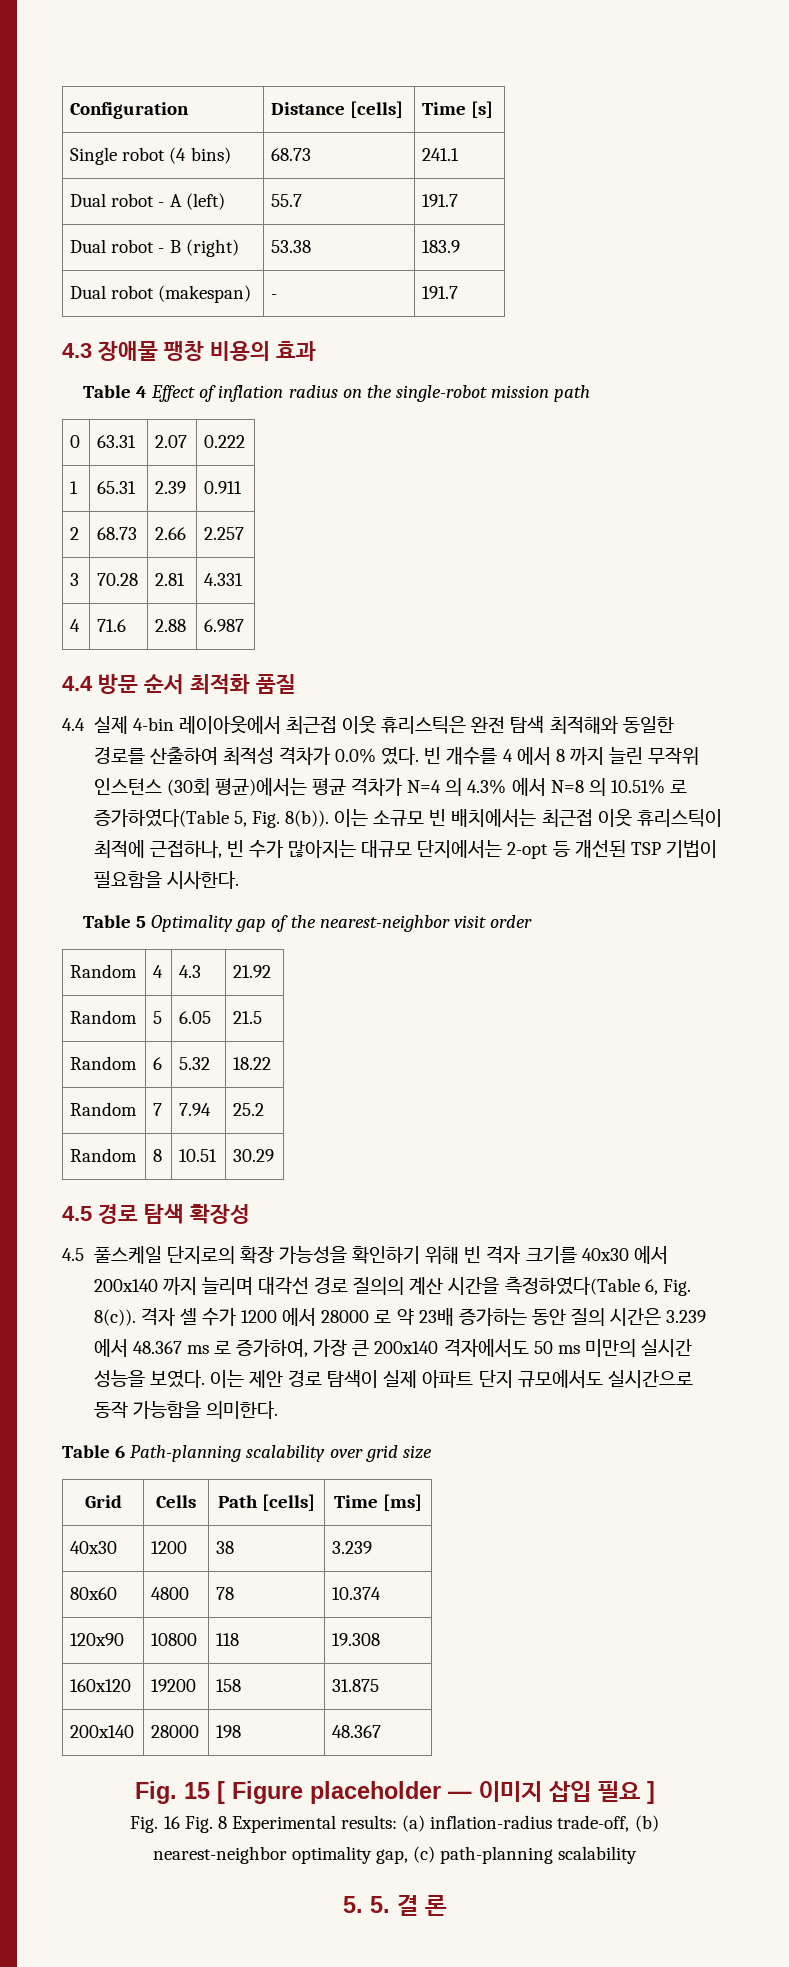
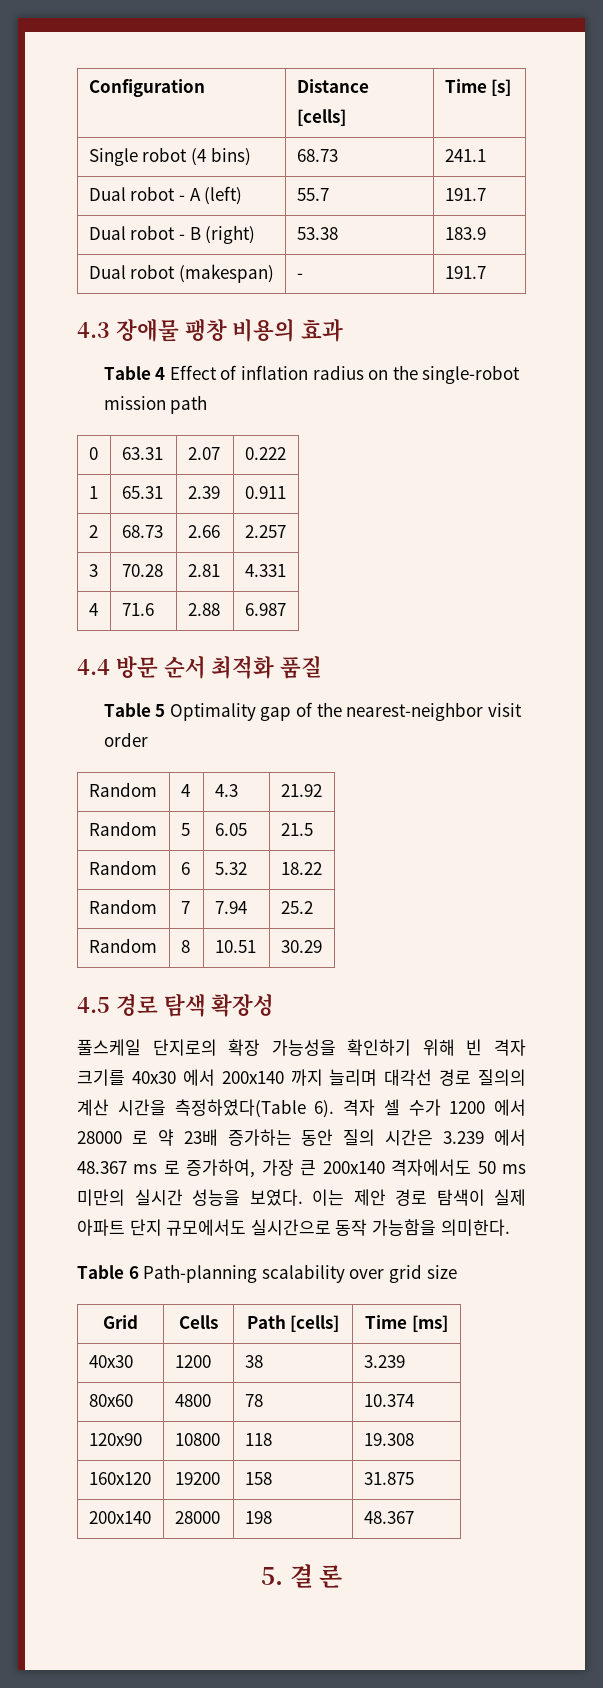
- 4.4 실제 4-bin 레이아웃에서 최근접 이웃 휴리스틱은 완전 탐색 최적해와 동일한 경로를 산출하여 최적성 격차가 0.0% 였다. 빈 개수를 4 에서 8 까지 늘린 무작위 인스턴스 (30회 평균)에서는 평균 격차가 N=4 의 4.3% 에서 N=8 의 10.51% 로 증가하였다(Table 5, Fig. 8(b)). 이는 소규모 빈 배치에서는 최근접 이웃 휴리스틱이 최적에 근접하나, 빈 수가 많아지는 대규모 단지에서는 2-opt 등 개선된 TSP 기법이 필요함을 시사한다.
- 4.5 풀스케일 단지로의 확장 가능성을 확인하기 위해 빈 격자 크기를 40x30 에서 200x140 까지 늘리며 대각선 경로 질의의 계산 시간을 측정하였다(Table 6, Fig. 8(c)).
+ 풀스케일 단지로의 확장 가능성을 확인하기 위해 빈 격자 크기를 40x30 에서 200x140 까지 늘리며 대각선 경로 질의의 계산 시간을 측정하였다(Table 6).
- Fig. 15 [ Figure placeholder — 이미지 삽입 필요 ]
- Fig. 16 Fig. 8 Experimental results: (a) inflation-radius trade-off, (b) nearest-neighbor optimality gap, (c) path-planning scalability
- 5. 5. 결 론
+ 5. 결 론

